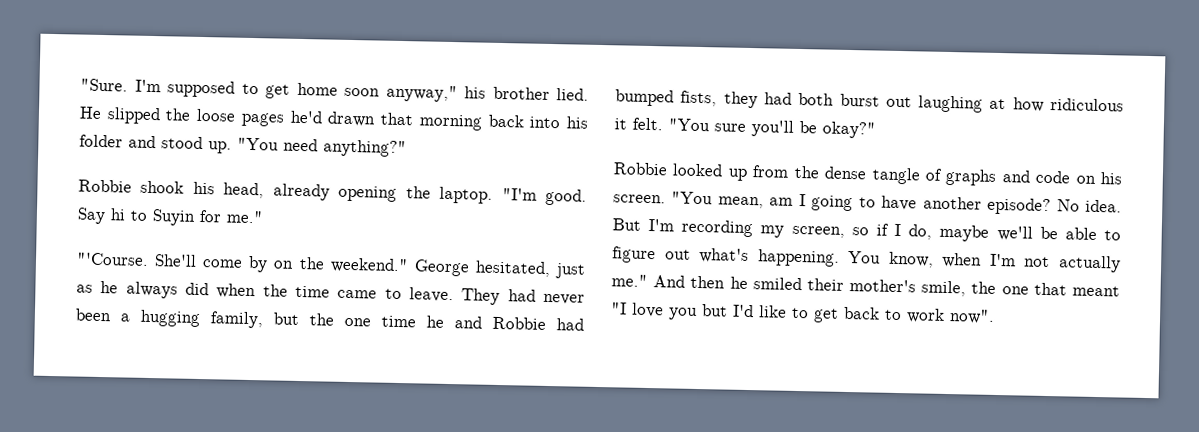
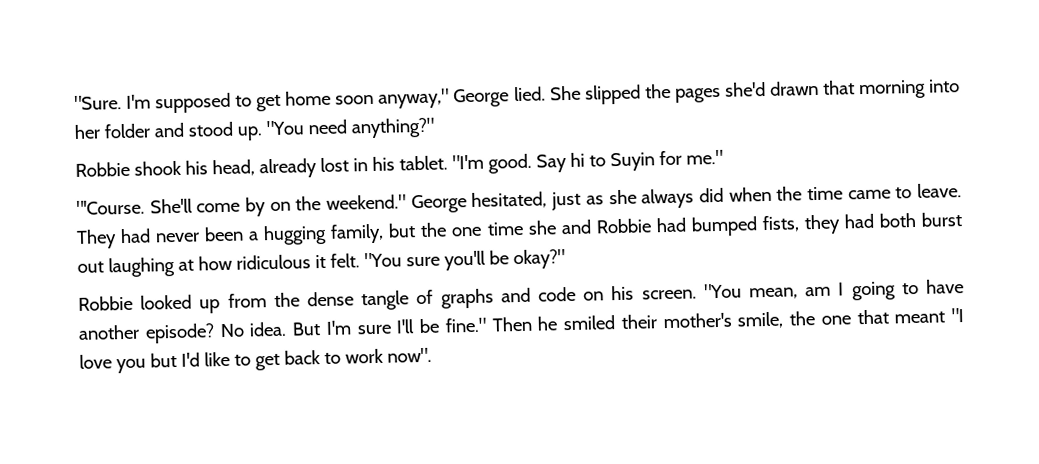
- I'm supposed to get home soon anyway," his brother lied. He slipped the loose pages he'd drawn that morning back into his folder and stood up.
+ I'm supposed to get home soon anyway," George lied. She slipped the pages she'd drawn that morning into her folder and stood up.
- Robbie shook his head, already opening the laptop.
+ Robbie shook his head, already lost in his tablet.
- George hesitated, just as he always did when the time came to leave.
+ George hesitated, just as she always did when the time came to leave.
- They had never been a hugging family, but the one time he and Robbie had bumped fists, they had both burst out laughing at how ridiculous it felt.
+ They had never been a hugging family, but the one time she and Robbie had bumped fists, they had both burst out laughing at how ridiculous it felt.
- But I'm recording my screen, so if I do, maybe we'll be able to figure out what's happening. You know, when I'm not actually me." And then he smiled their mother's smile, the one that meant "I love you but I'd like to get back to work now".
+ But I'm sure I'll be fine." Then he smiled their mother's smile, the one that meant "I love you but I'd like to get back to work now".

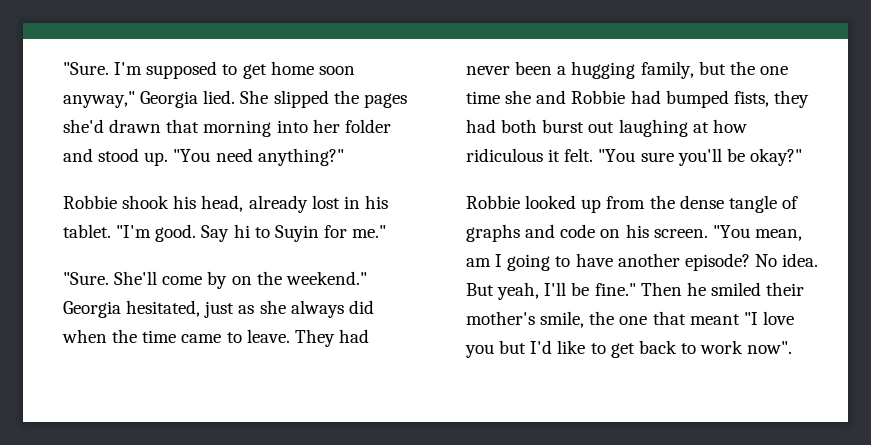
- I'm supposed to get home soon anyway," George lied.
+ I'm supposed to get home soon anyway," Georgia lied.
  Say hi to Suyin for me."
- "'Course.
+ "Sure.
- George hesitated, just as she always did when the time came to leave.
+ Georgia hesitated, just as she always did when the time came to leave.
- But I'm sure I'll be fine."
+ But yeah, I'll be fine."

